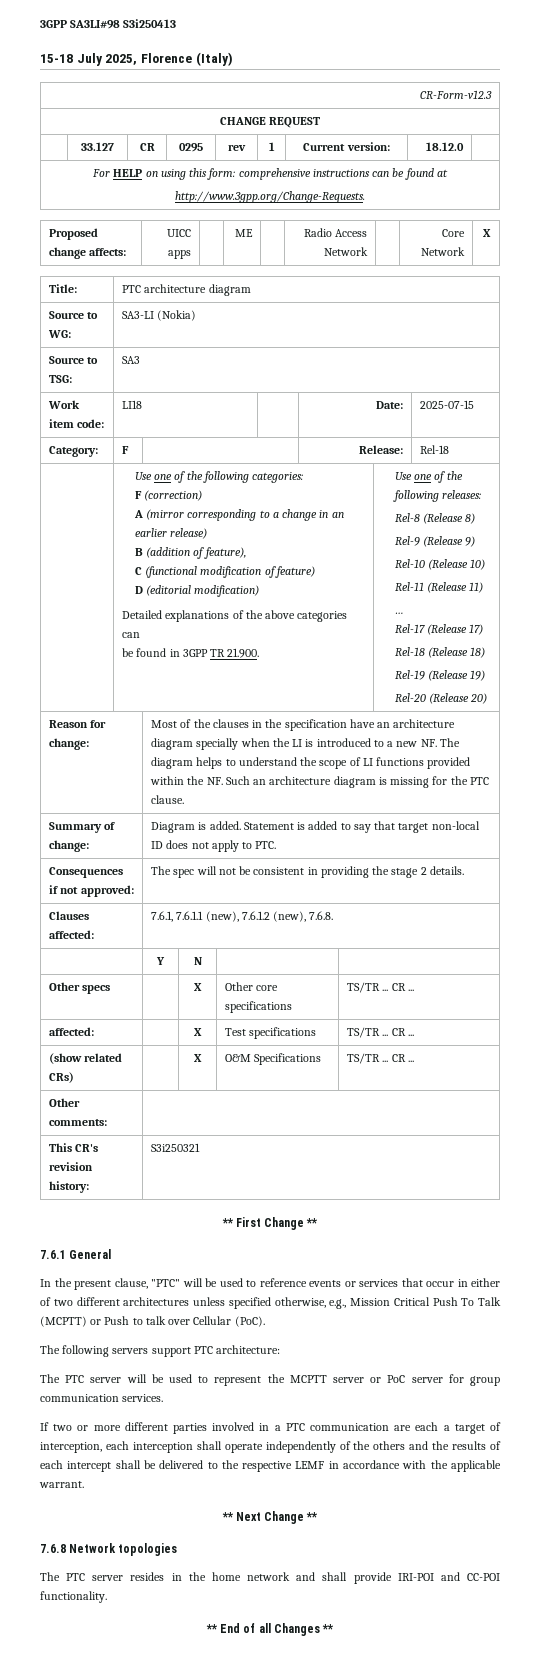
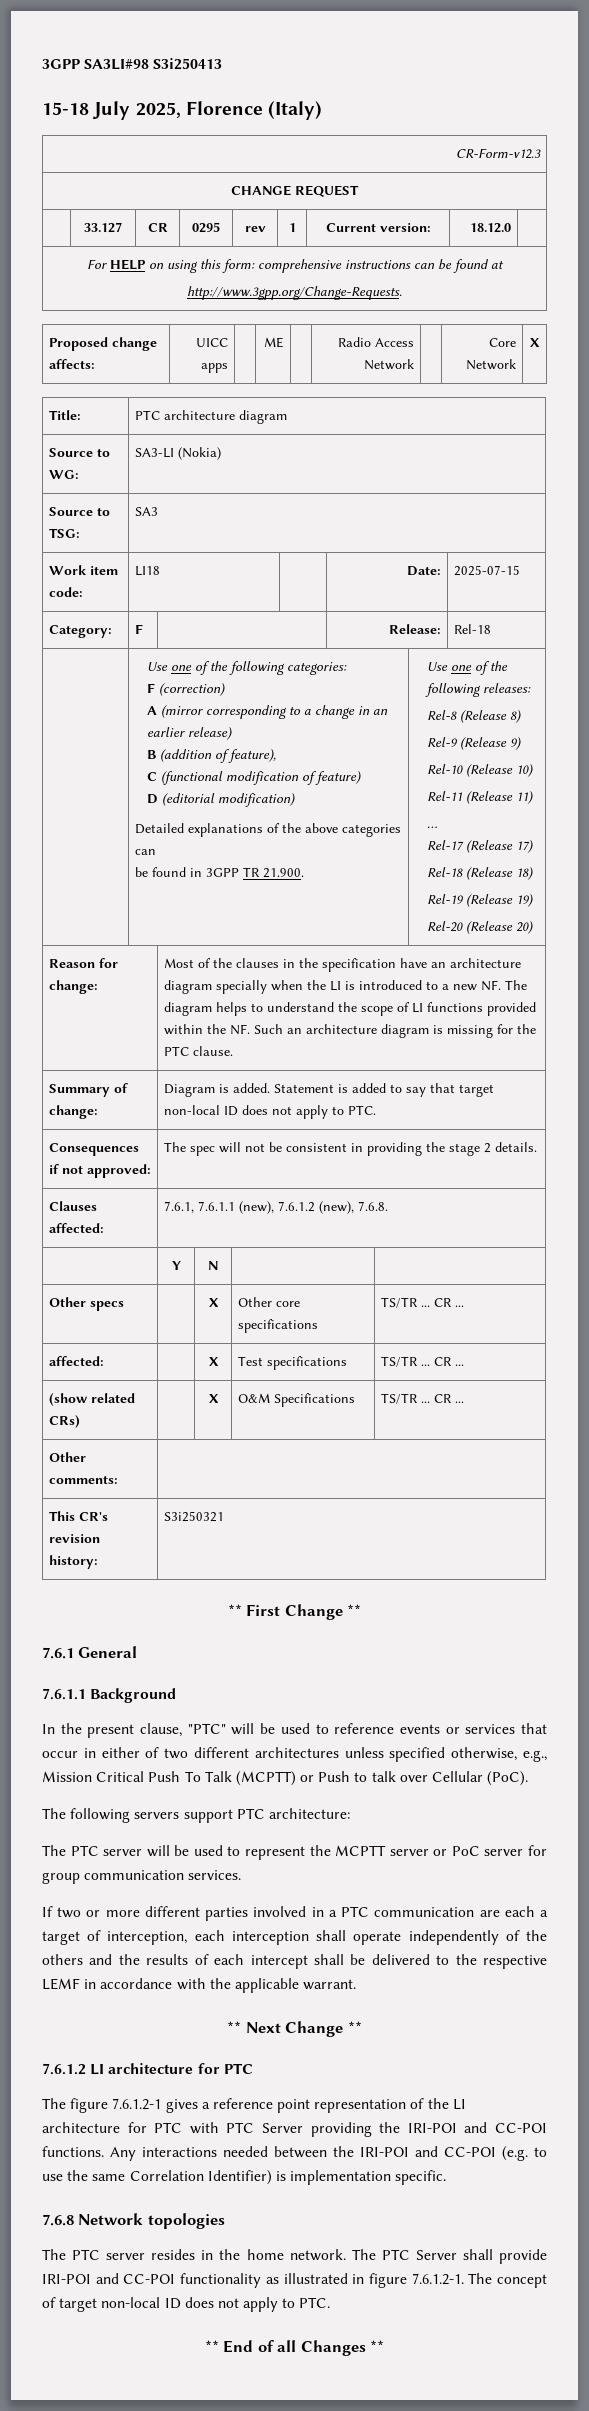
+ 7.6.1.1 Background
+ 7.6.1.2 LI architecture for PTC
+ The figure 7.6.1.2-1 gives a reference point representation of the LI architecture for PTC with PTC Server providing the IRI-POI and CC-POI functions. Any interactions needed between the IRI-POI and CC-POI (e.g. to use the same Correlation Identifier) is implementation specific.
- The PTC server resides in the home network and shall provide IRI-POI and CC-POI functionality.
+ The PTC server resides in the home network. The PTC Server shall provide IRI-POI and CC-POI functionality as illustrated in figure 7.6.1.2-1. The concept of target non-local ID does not apply to PTC.

